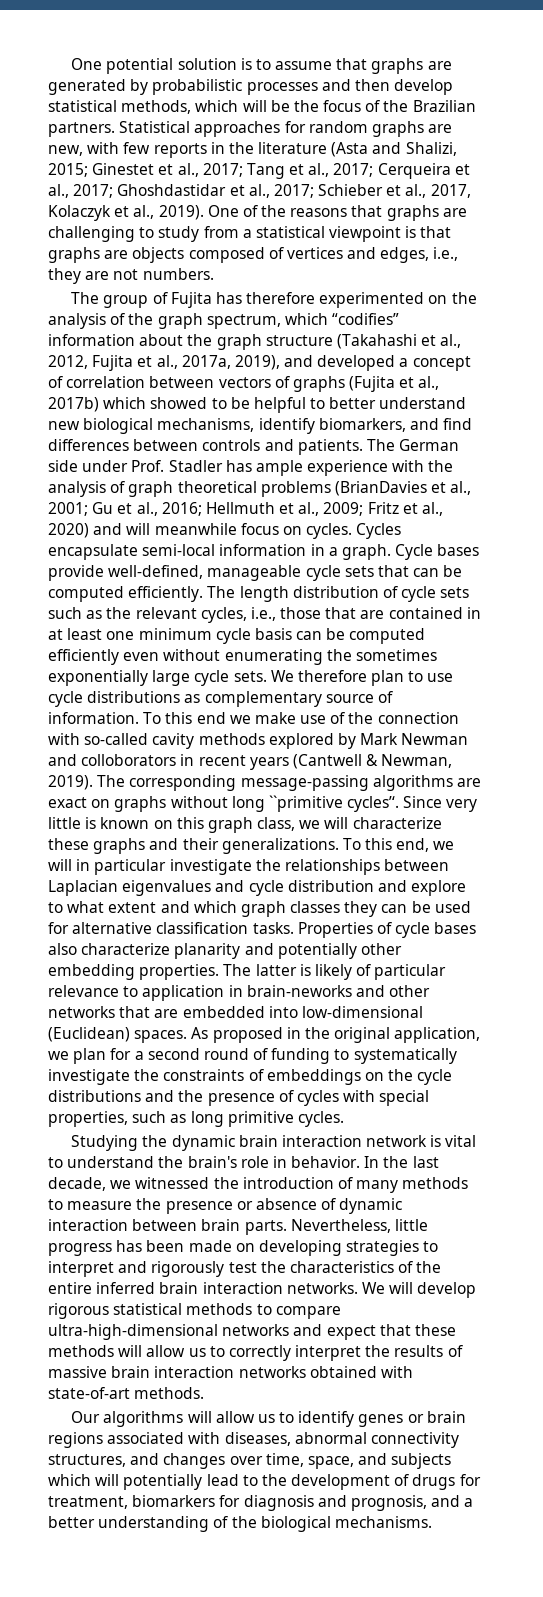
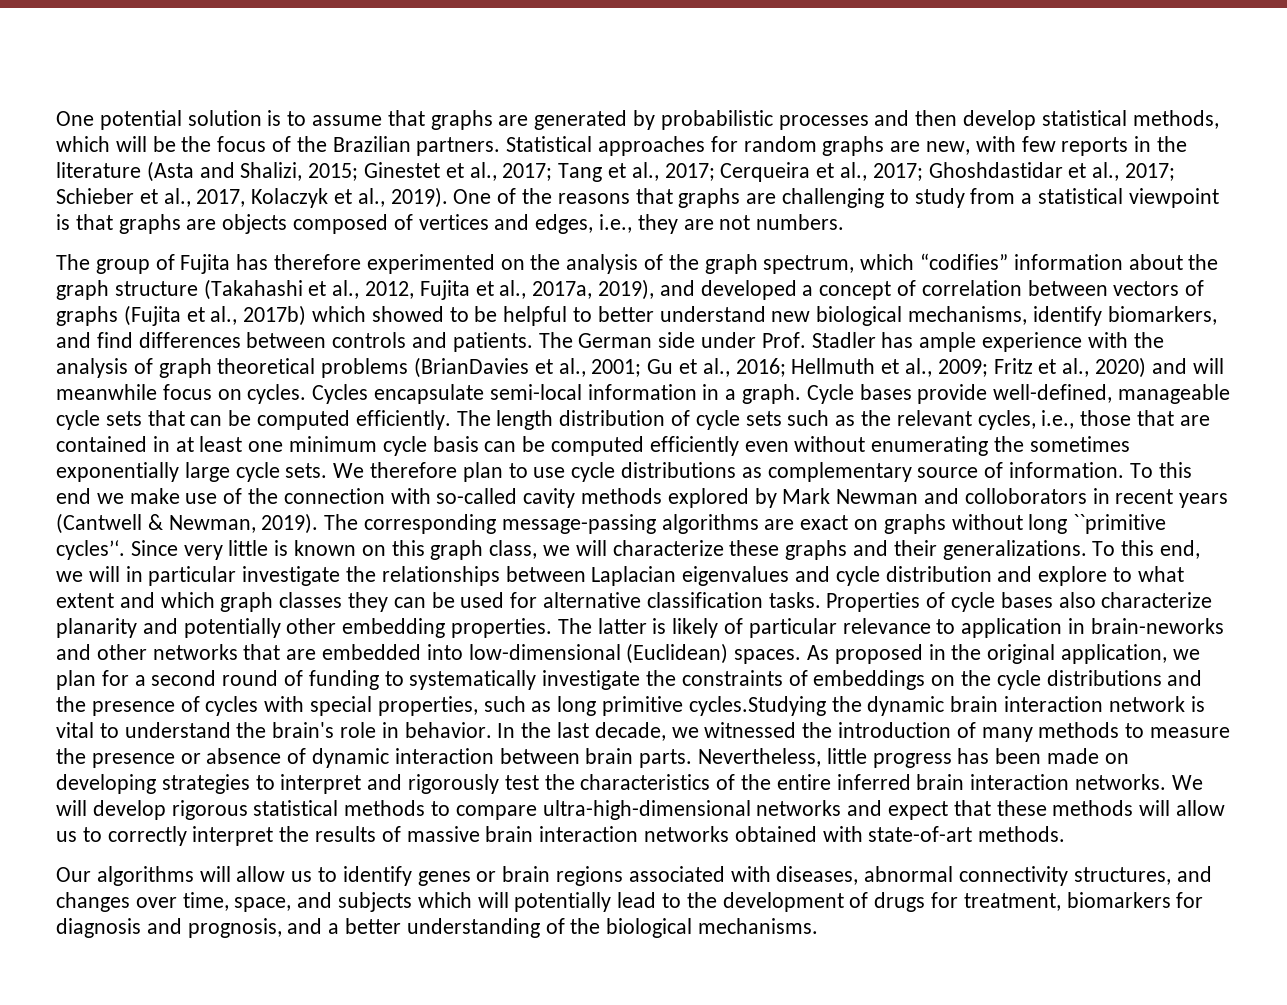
- As proposed in the original application, we plan for a second round of funding to systematically investigate the constraints of embeddings on the cycle distributions and the presence of cycles with special properties, such as long primitive cycles.
- Studying the dynamic brain interaction network is vital to understand the brain's role in behavior.
+ As proposed in the original application, we plan for a second round of funding to systematically investigate the constraints of embeddings on the cycle distributions and the presence of cycles with special properties, such as long primitive cycles.Studying the dynamic brain interaction network is vital to understand the brain's role in behavior.

